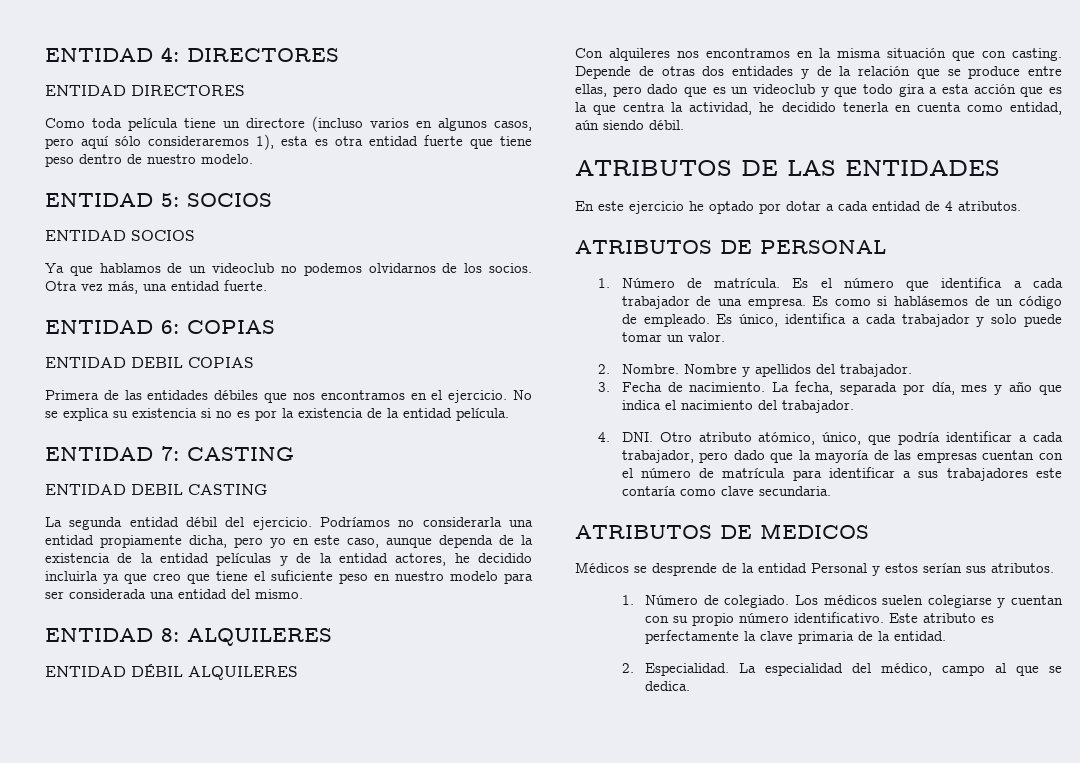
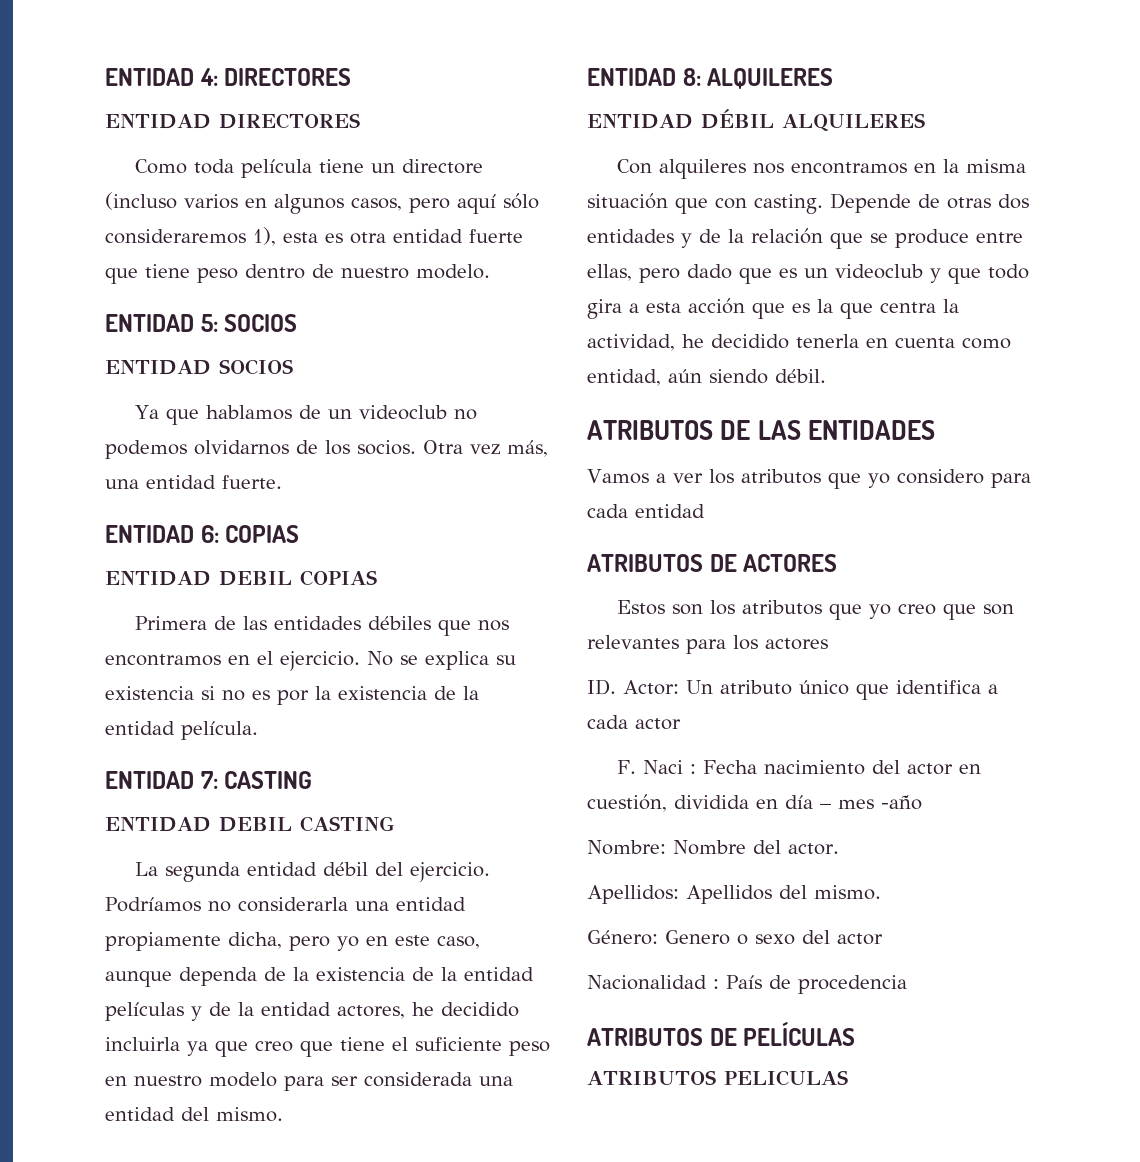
- En este ejercicio he optado por dotar a cada entidad de 4 atributos.
- ATRIBUTOS DE PERSONAL
- 1. Número de matrícula. Es el número que identifica a cada trabajador de una empresa. Es como si hablásemos de un código de empleado. Es único, identifica a cada trabajador y solo puede tomar un valor.
- 2. Nombre. Nombre y apellidos del trabajador.
- 3. Fecha de nacimiento. La fecha, separada por día, mes y año que indica el nacimiento del trabajador.
- 4. DNI. Otro atributo atómico, único, que podría identificar a cada trabajador, pero dado que la mayoría de las empresas cuentan con el número de matrícula para identificar a sus trabajadores este contaría como clave secundaria.
- ATRIBUTOS DE MEDICOS
- Médicos se desprende de la entidad Personal y estos serían sus atributos.
- 1. Número de colegiado. Los médicos suelen colegiarse y cuentan con su propio número identificativo. Este atributo es perfectamente la clave primaria de la entidad.
- 2. Especialidad. La especialidad del médico, campo al que se dedica.
+ Vamos a ver los atributos que yo considero para cada entidad
+ ATRIBUTOS DE ACTORES
+ Estos son los atributos que yo creo que son relevantes para los actores
+ ID. Actor: Un atributo único que identifica a cada actor
+ F. Naci : Fecha nacimiento del actor en cuestión, dividida en día – mes -año
+ Nombre: Nombre del actor.
+ Apellidos: Apellidos del mismo.
+ Género: Genero o sexo del actor
+ Nacionalidad : País de procedencia
+ ATRIBUTOS DE PELÍCULAS
+ ATRIBUTOS PELICULAS

